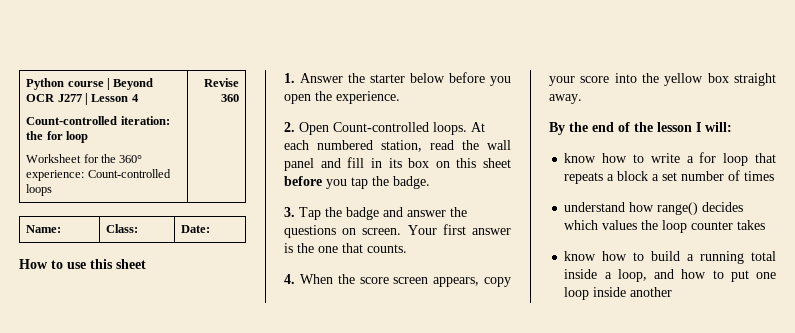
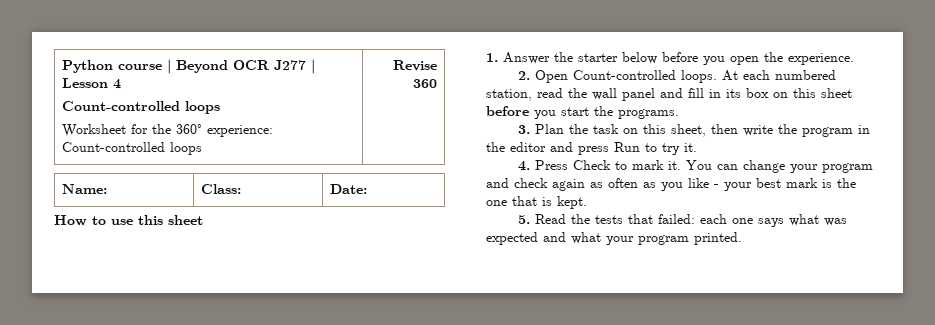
  Python course | Beyond OCR J277 | Lesson 4
- Count-controlled iteration: the for loop
+ Count-controlled loops
- At each numbered station, read the wall panel and fill in its box on this sheet before you tap the badge.
- 3. Tap the badge and answer the questions on screen. Your first answer is the one that counts.
- 4. When the score screen appears, copy your score into the yellow box straight away.
- By the end of the lesson I will:
- know how to write a for loop that repeats a block a set number of times
- understand how range() decides which values the loop counter takes
- know how to build a running total inside a loop, and how to put one loop inside another
+ At each numbered station, read the wall panel and fill in its box on this sheet before you start the programs.
+ 3. Plan the task on this sheet, then write the program in the editor and press Run to try it.
+ 4. Press Check to mark it. You can change your program and check again as often as you like - your best mark is the one that is kept.
+ 5. Read the tests that failed: each one says what was expected and what your program printed.

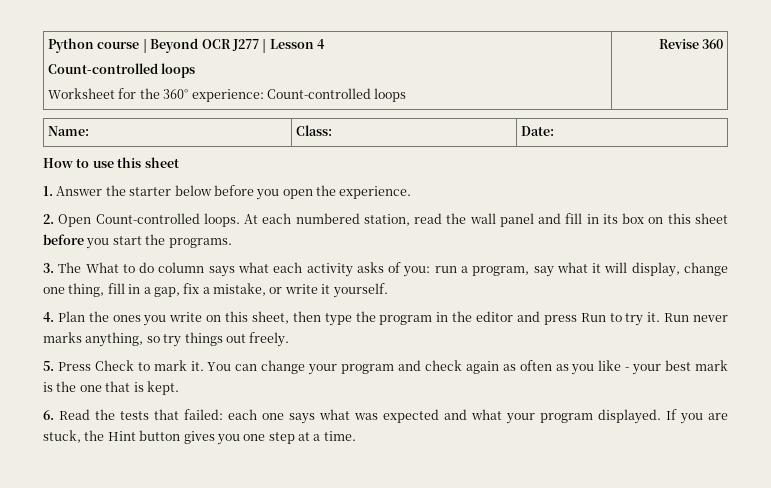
- 3. Plan the task on this sheet, then write the program in the editor and press Run to try it.
- 4. Press Check to mark it.
+ 3. The What to do column says what each activity asks of you: run a program, say what it will display, change one thing, fill in a gap, fix a mistake, or write it yourself.
+ 4. Plan the ones you write on this sheet, then type the program in the editor and press Run to try it. Run never marks anything, so try things out freely.
+ 5. Press Check to mark it.
- 5. Read the tests that failed: each one says what was expected and what your program printed.
+ 6. Read the tests that failed: each one says what was expected and what your program displayed. If you are stuck, the Hint button gives you one step at a time.

